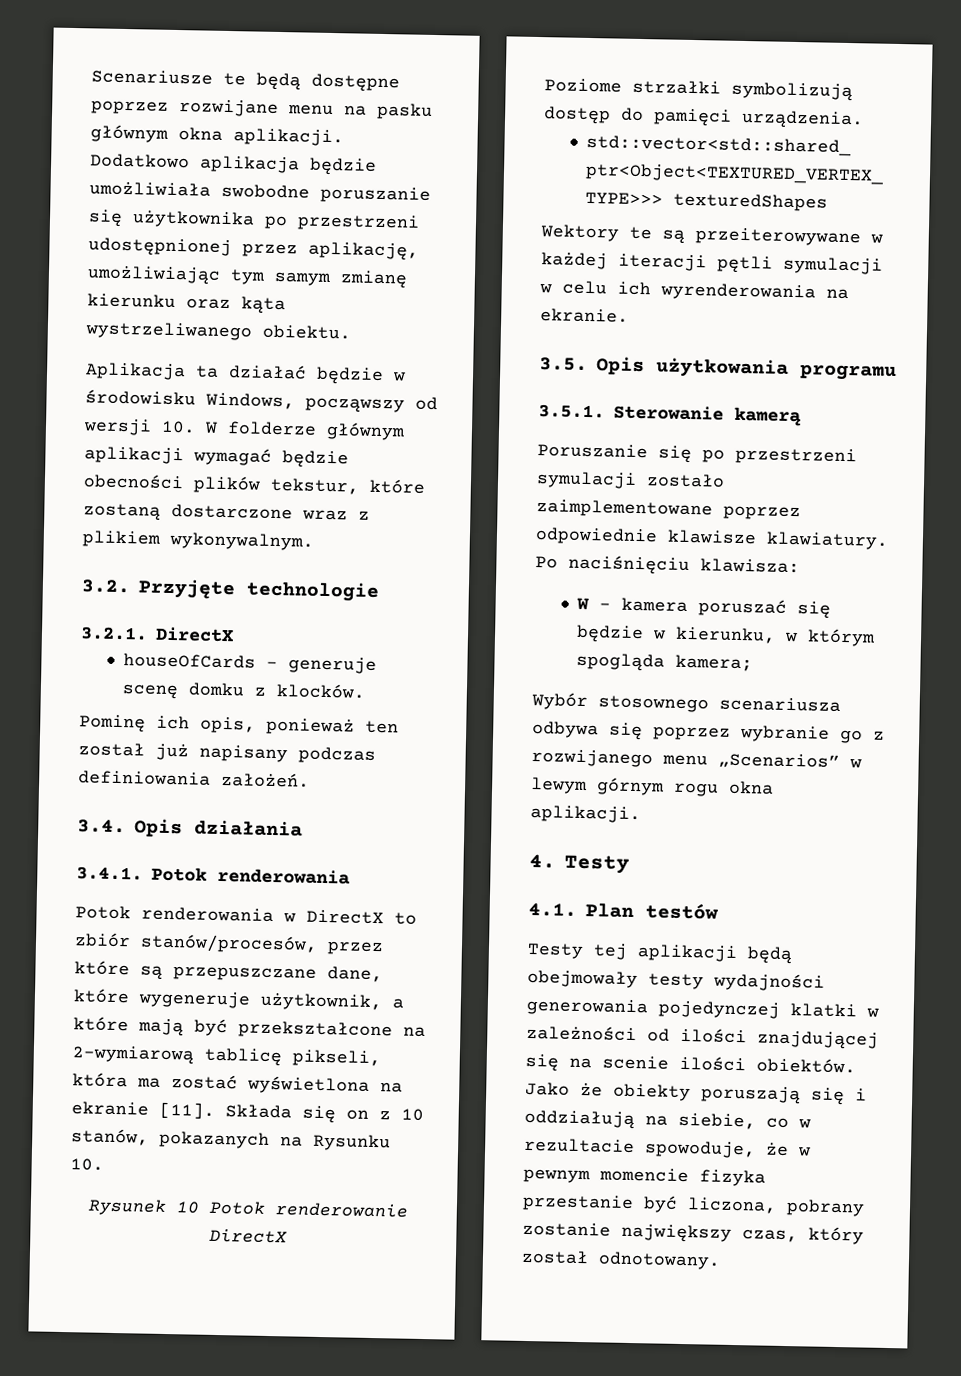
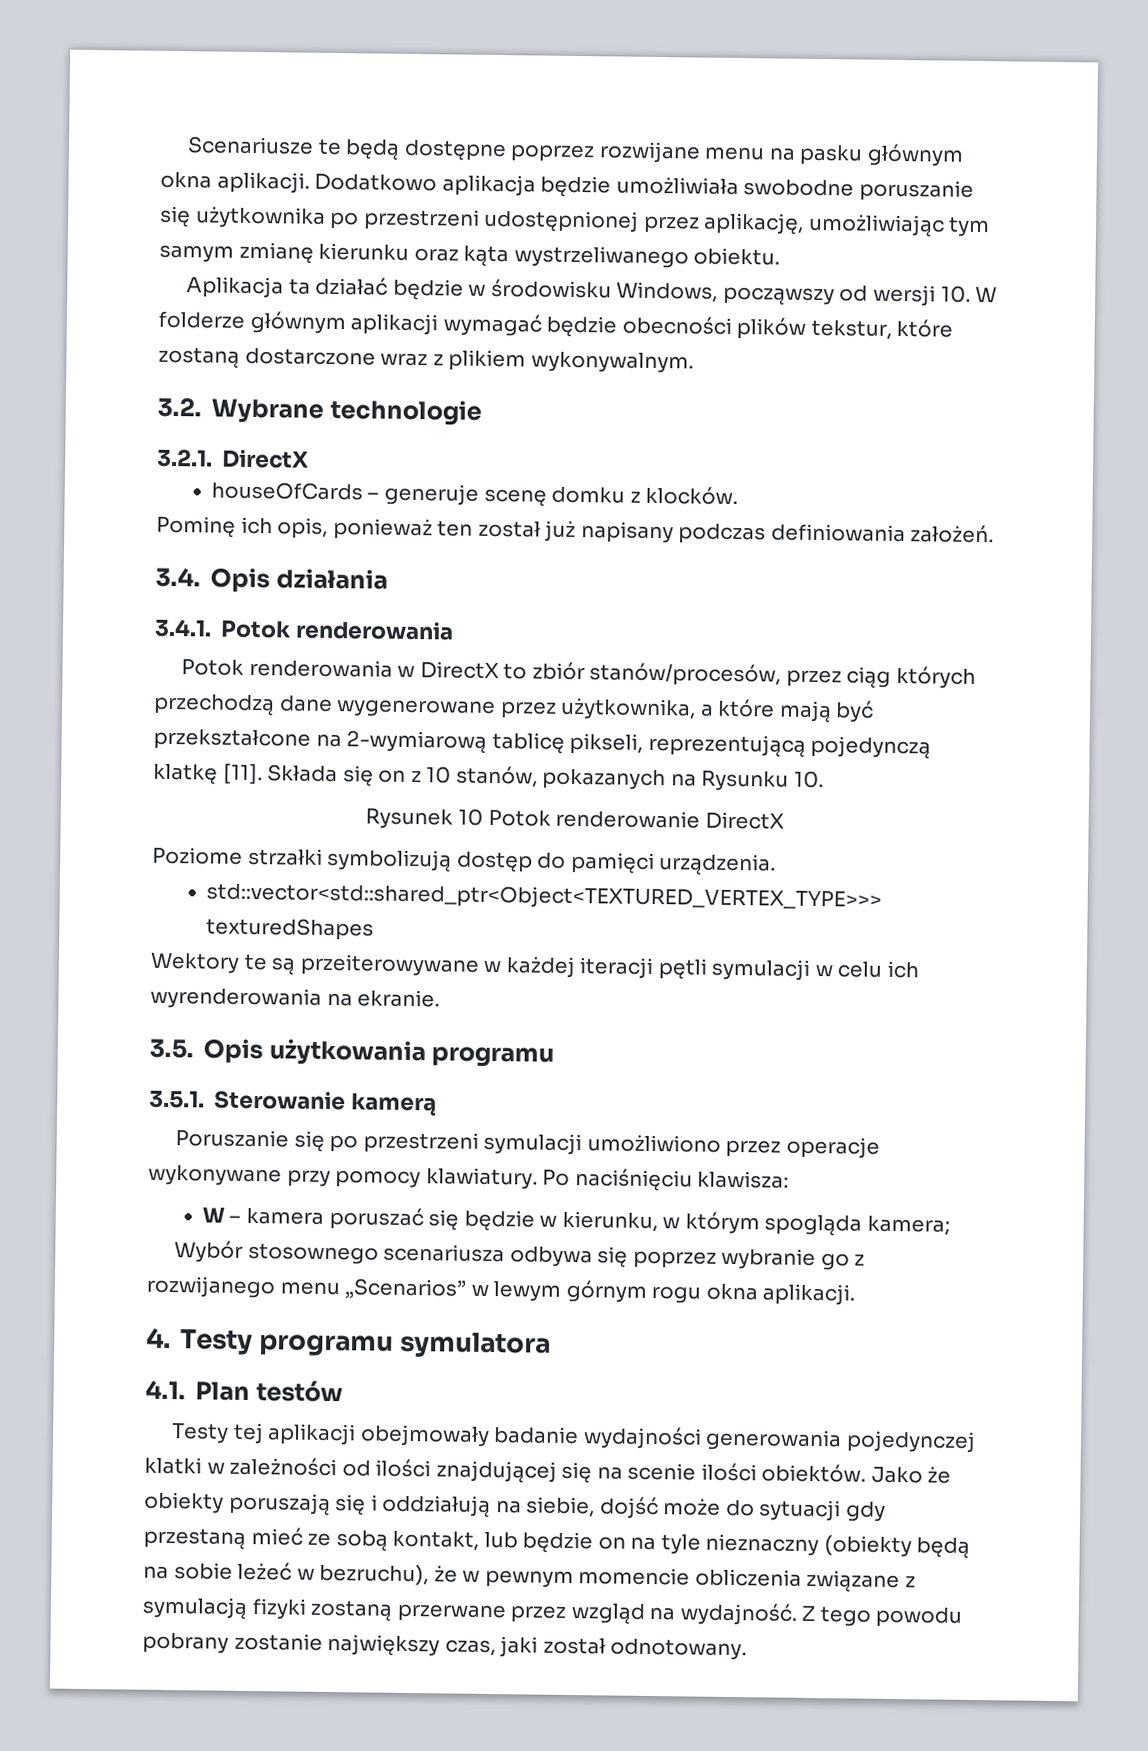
- 3.2. Przyjęte technologie
+ 3.2. Wybrane technologie
- Potok renderowania w DirectX to zbiór stanów/procesów, przez które są przepuszczane dane, które wygeneruje użytkownik, a które mają być przekształcone na 2-wymiarową tablicę pikseli, która ma zostać wyświetlona na ekranie [11].
+ Potok renderowania w DirectX to zbiór stanów/procesów, przez ciąg których przechodzą dane wygenerowane przez użytkownika, a które mają być przekształcone na 2-wymiarową tablicę pikseli, reprezentującą pojedynczą klatkę [11].
- Poruszanie się po przestrzeni symulacji zostało zaimplementowane poprzez odpowiednie klawisze klawiatury.
+ Poruszanie się po przestrzeni symulacji umożliwiono przez operacje wykonywane przy pomocy klawiatury.
- 4. Testy
+ 4. Testy programu symulatora
- Testy tej aplikacji będą obejmowały testy wydajności generowania pojedynczej klatki w zależności od ilości znajdującej się na scenie ilości obiektów.
+ Testy tej aplikacji obejmowały badanie wydajności generowania pojedynczej klatki w zależności od ilości znajdującej się na scenie ilości obiektów.
- Jako że obiekty poruszają się i oddziałują na siebie, co w rezultacie spowoduje, że w pewnym momencie fizyka przestanie być liczona, pobrany zostanie największy czas, który został odnotowany.
+ Jako że obiekty poruszają się i oddziałują na siebie, dojść może do sytuacji gdy przestaną mieć ze sobą kontakt, lub będzie on na tyle nieznaczny (obiekty będą na sobie leżeć w bezruchu), że w pewnym momencie obliczenia związane z symulacją fizyki zostaną przerwane przez wzgląd na wydajność. Z tego powodu pobrany zostanie największy czas, jaki został odnotowany.

